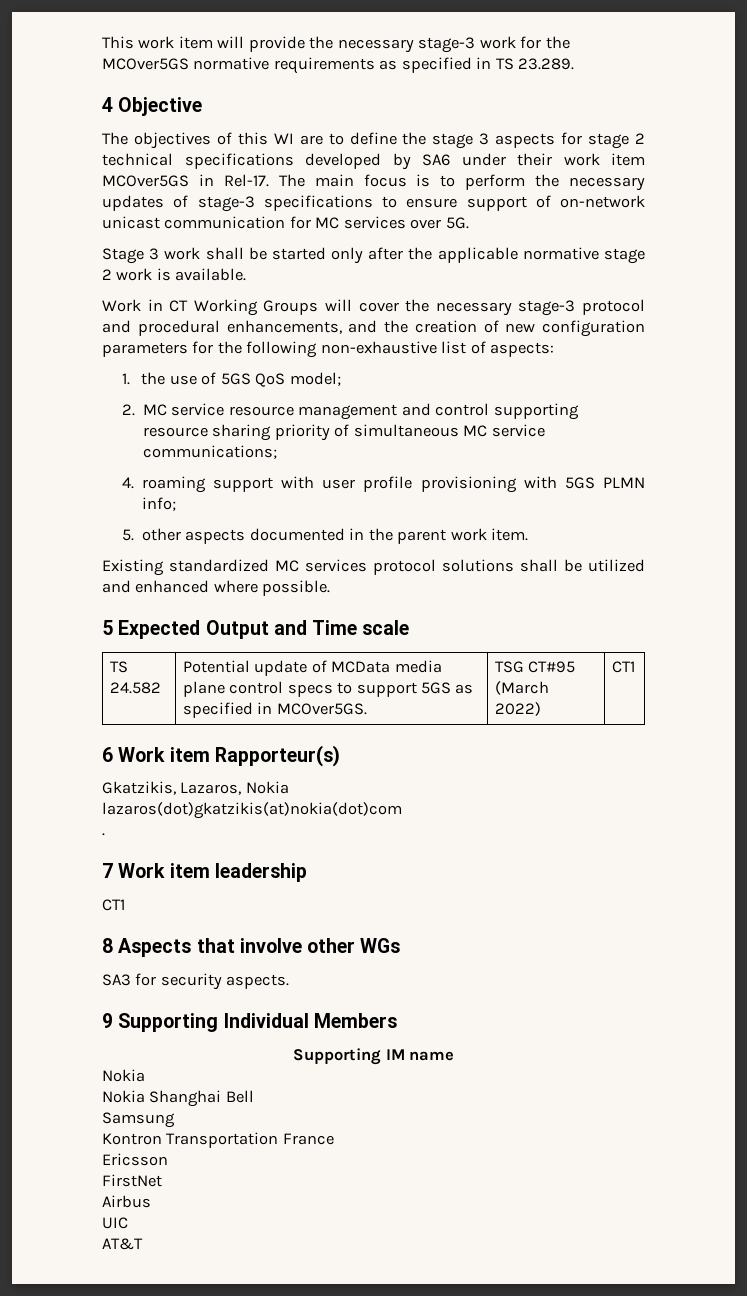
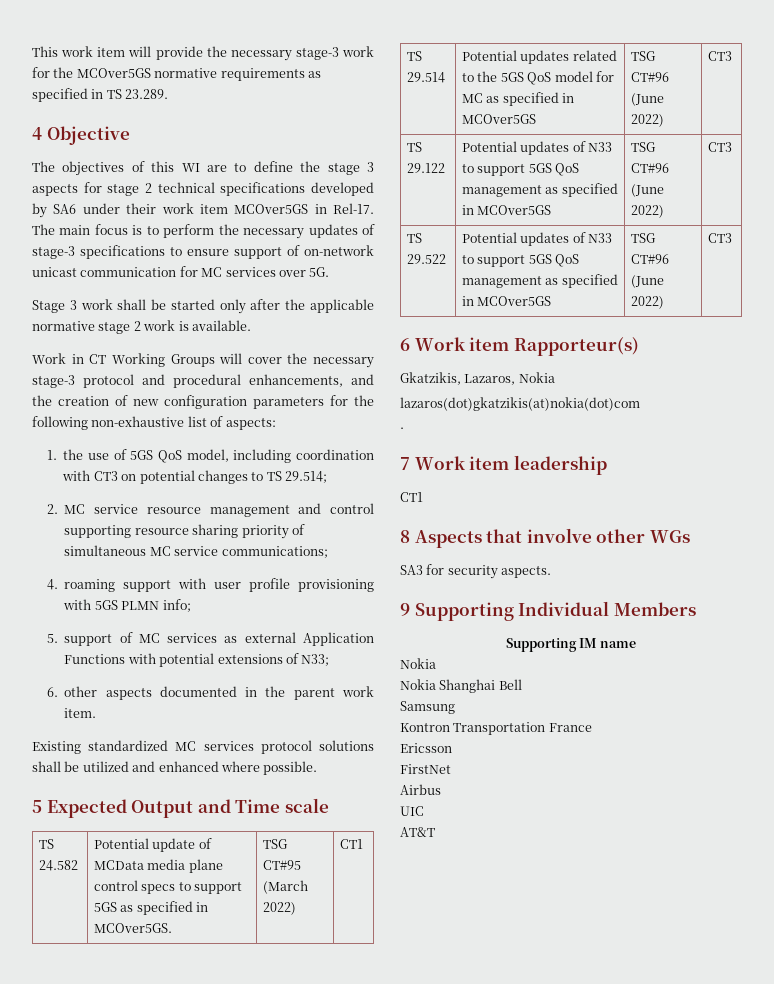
- 1. the use of 5GS QoS model;
+ 1. the use of 5GS QoS model, including coordination with CT3 on potential changes to TS 29.514;
- 5. other aspects documented in the parent work item.
+ 5. support of MC services as external Application Functions with potential extensions of N33;
+ 6. other aspects documented in the parent work item.
+ TS 29.514 | Potential updates related to the 5GS QoS model for MC as specified in MCOver5GS | TSG CT#96 (June 2022) | CT3
+ TS 29.122 | Potential updates of N33 to support 5GS QoS management as specified in MCOver5GS | TSG CT#96 (June 2022) | CT3
+ TS 29.522 | Potential updates of N33 to support 5GS QoS management as specified in MCOver5GS | TSG CT#96 (June 2022) | CT3

